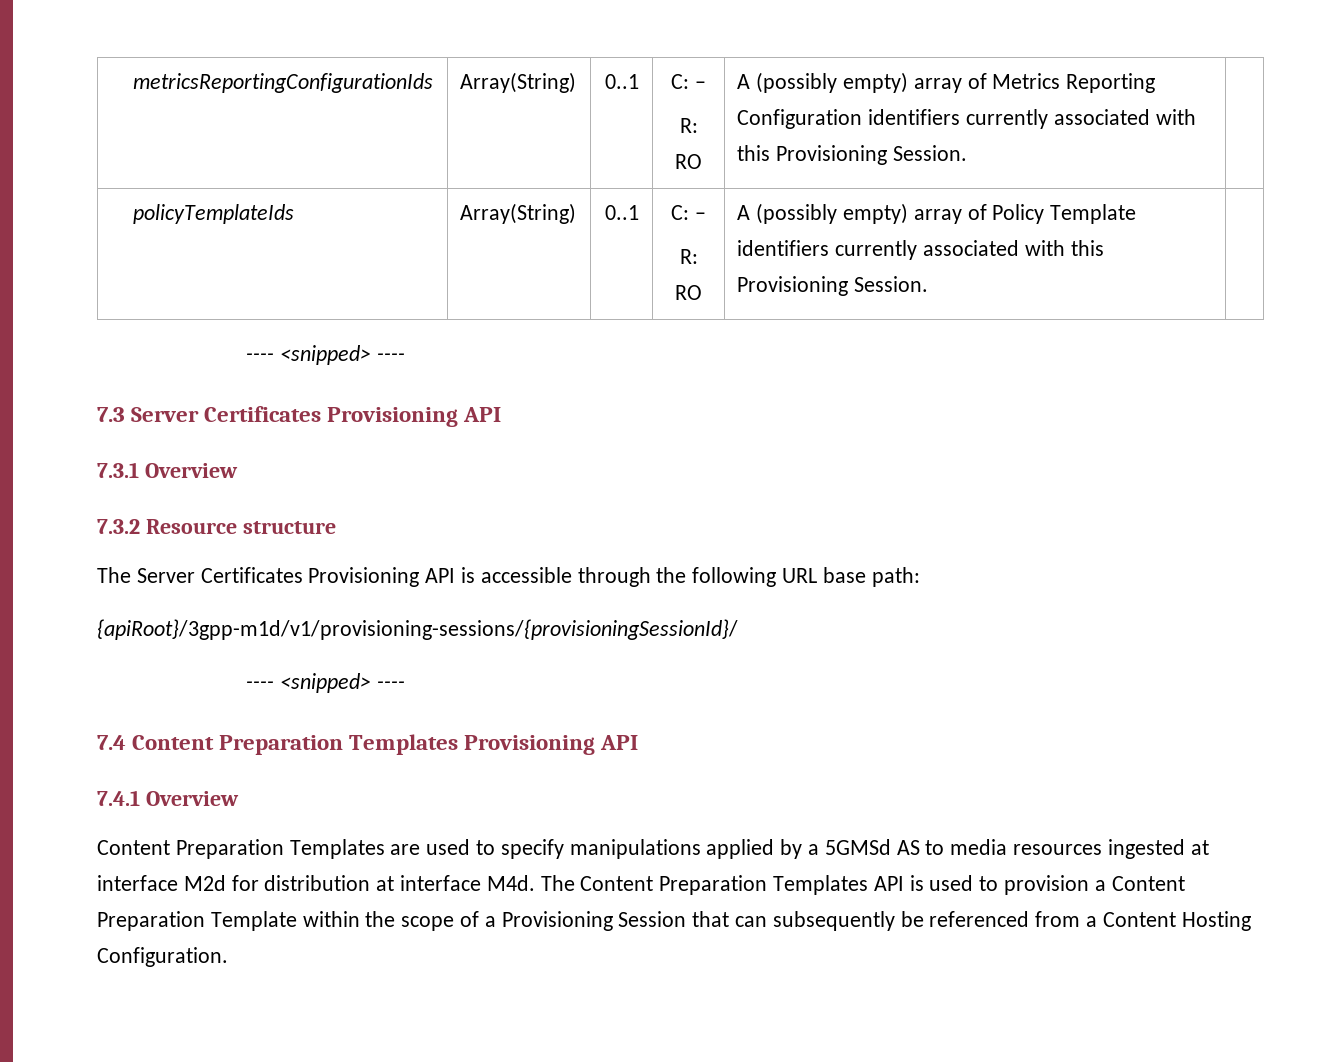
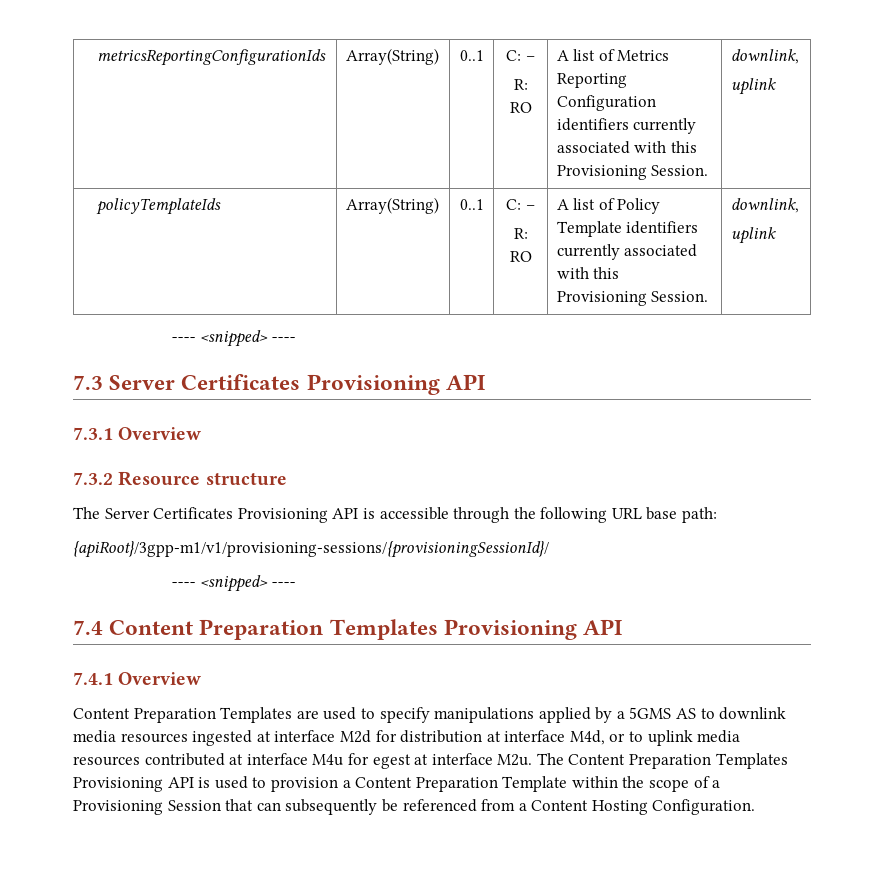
  metricsReportingConfigurationIds | Array(String) | 0..1 | C: –
- R: RO | A (possibly empty) array of Metrics Reporting Configuration identifiers currently associated with this Provisioning Session. |
+ R: RO | A list of Metrics Reporting Configuration identifiers currently associated with this Provisioning Session. | downlink,
+ uplink
  policyTemplateIds | Array(String) | 0..1 | C: –
- R: RO | A (possibly empty) array of Policy Template identifiers currently associated with this Provisioning Session. |
+ R: RO | A list of Policy Template identifiers currently associated with this Provisioning Session. | downlink,
+ uplink
- {apiRoot}/3gpp-m1d/v1/provisioning-sessions/{provisioningSessionId}/
+ {apiRoot}/3gpp-m1/v1/provisioning-sessions/{provisioningSessionId}/
- Content Preparation Templates are used to specify manipulations applied by a 5GMSd AS to media resources ingested at interface M2d for distribution at interface M4d. The Content Preparation Templates API is used to provision a Content Preparation Template within the scope of a Provisioning Session that can subsequently be referenced from a Content Hosting Configuration.
+ Content Preparation Templates are used to specify manipulations applied by a 5GMS AS to downlink media resources ingested at interface M2d for distribution at interface M4d, or to uplink media resources contributed at interface M4u for egest at interface M2u. The Content Preparation Templates Provisioning API is used to provision a Content Preparation Template within the scope of a Provisioning Session that can subsequently be referenced from a Content Hosting Configuration.

